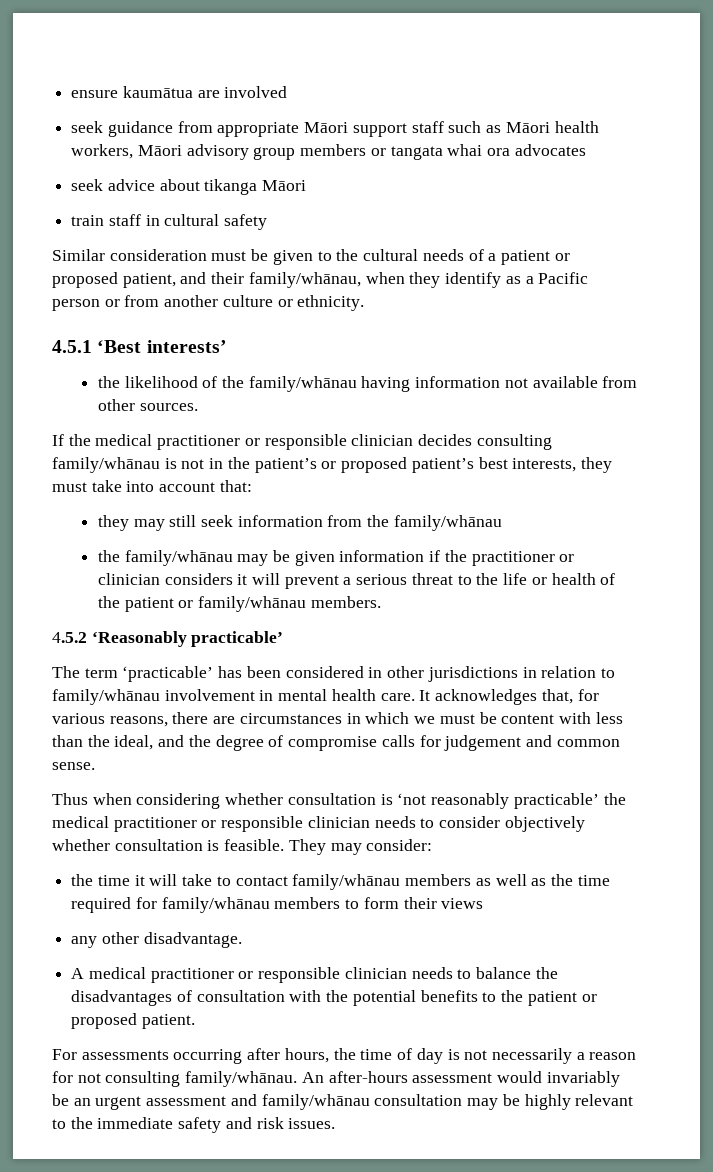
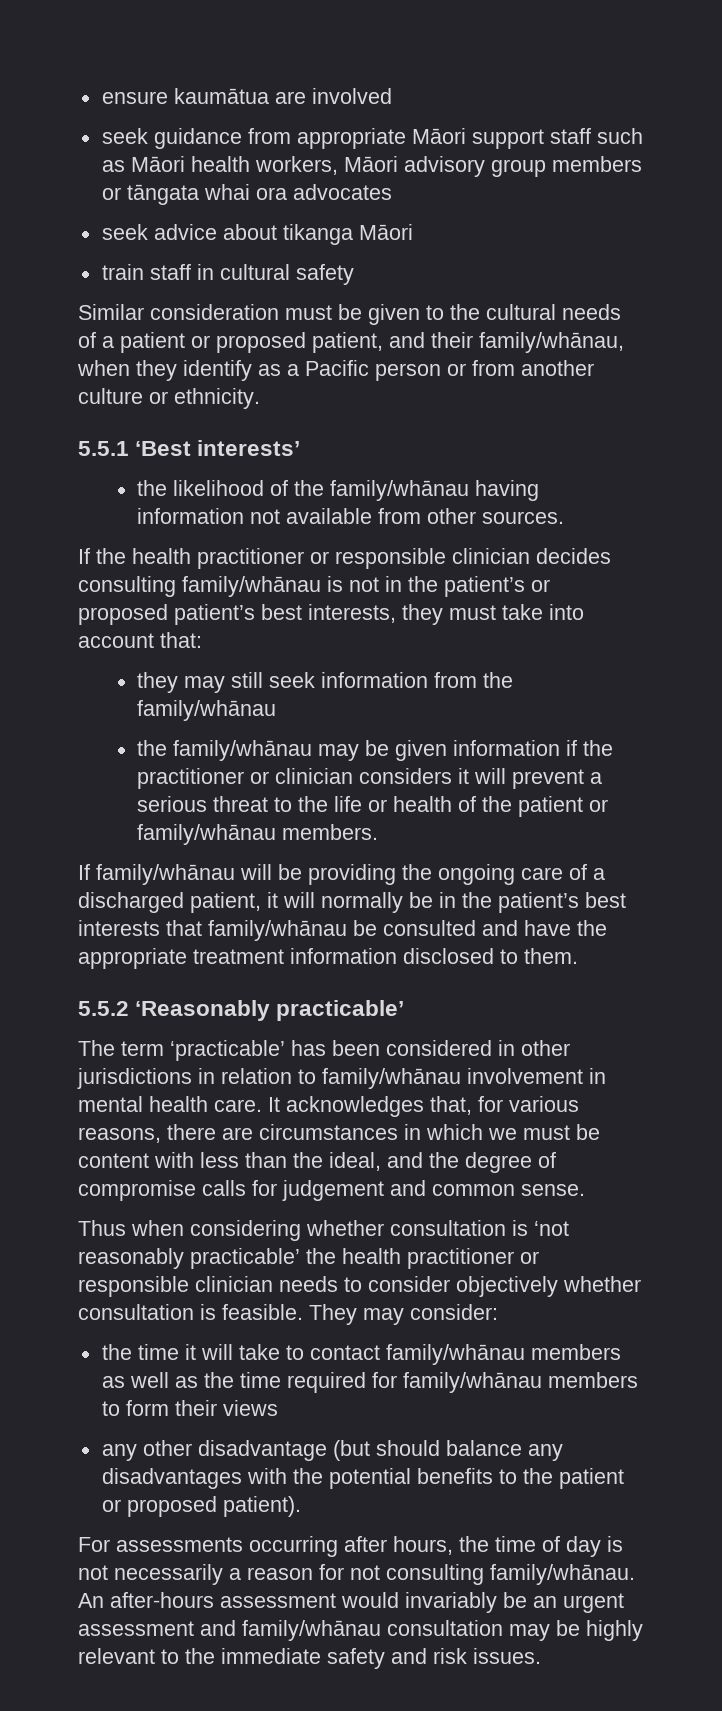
- seek guidance from appropriate Māori support staff such as Māori health workers, Māori advisory group members or tangata whai ora advocates
+ seek guidance from appropriate Māori support staff such as Māori health workers, Māori advisory group members or tāngata whai ora advocates
- 4.5.1 ‘Best interests’
+ 5.5.1 ‘Best interests’
- If the medical practitioner or responsible clinician decides consulting family/whānau is not in the patient’s or proposed patient’s best interests, they must take into account that:
+ If the health practitioner or responsible clinician decides consulting family/whānau is not in the patient’s or proposed patient’s best interests, they must take into account that:
- 4.5.2 ‘Reasonably practicable’
+ If family/whānau will be providing the ongoing care of a discharged patient, it will normally be in the patient’s best interests that family/whānau be consulted and have the appropriate treatment information disclosed to them.
+ 5.5.2 ‘Reasonably practicable’
- Thus when considering whether consultation is ‘not reasonably practicable’ the medical practitioner or responsible clinician needs to consider objectively whether consultation is feasible.
+ Thus when considering whether consultation is ‘not reasonably practicable’ the health practitioner or responsible clinician needs to consider objectively whether consultation is feasible.
- any other disadvantage.
- A medical practitioner or responsible clinician needs to balance the disadvantages of consultation with the potential benefits to the patient or proposed patient.
+ any other disadvantage (but should balance any disadvantages with the potential benefits to the patient or proposed patient).

